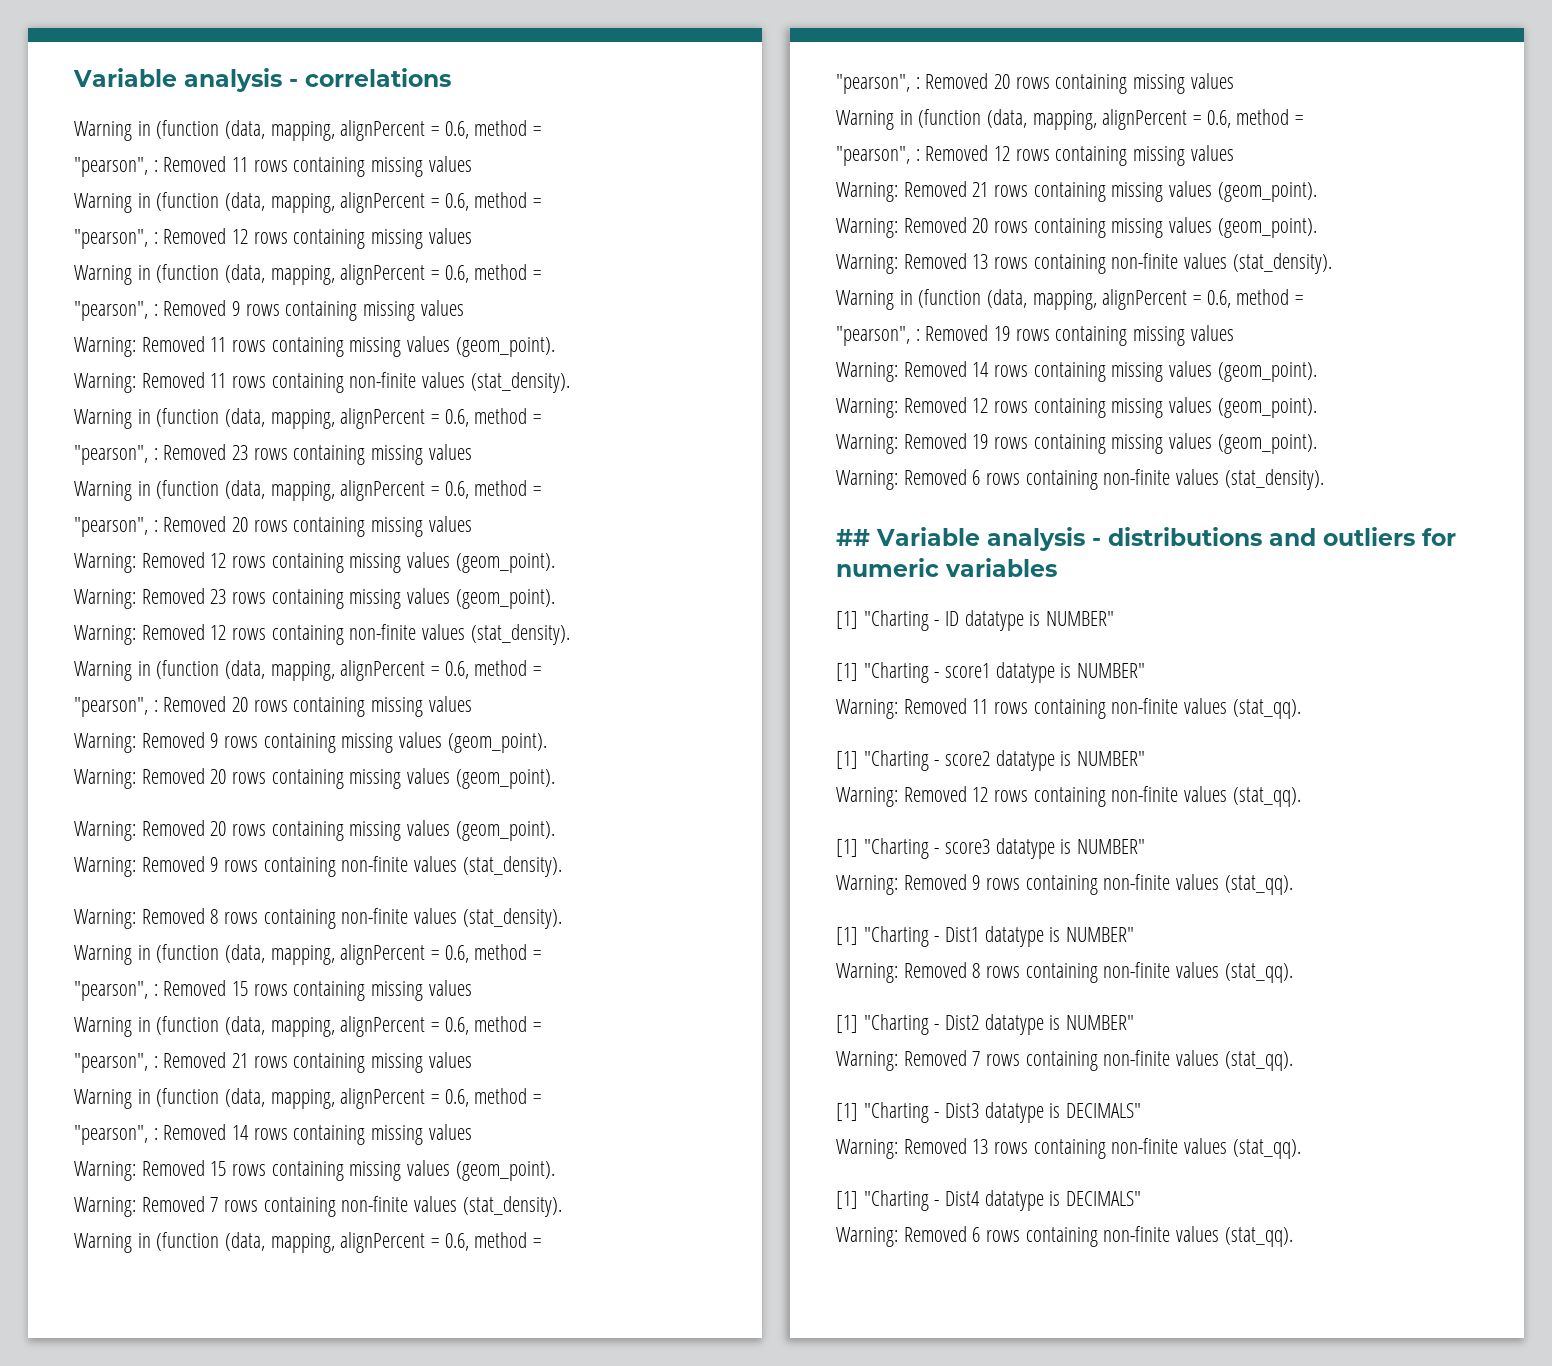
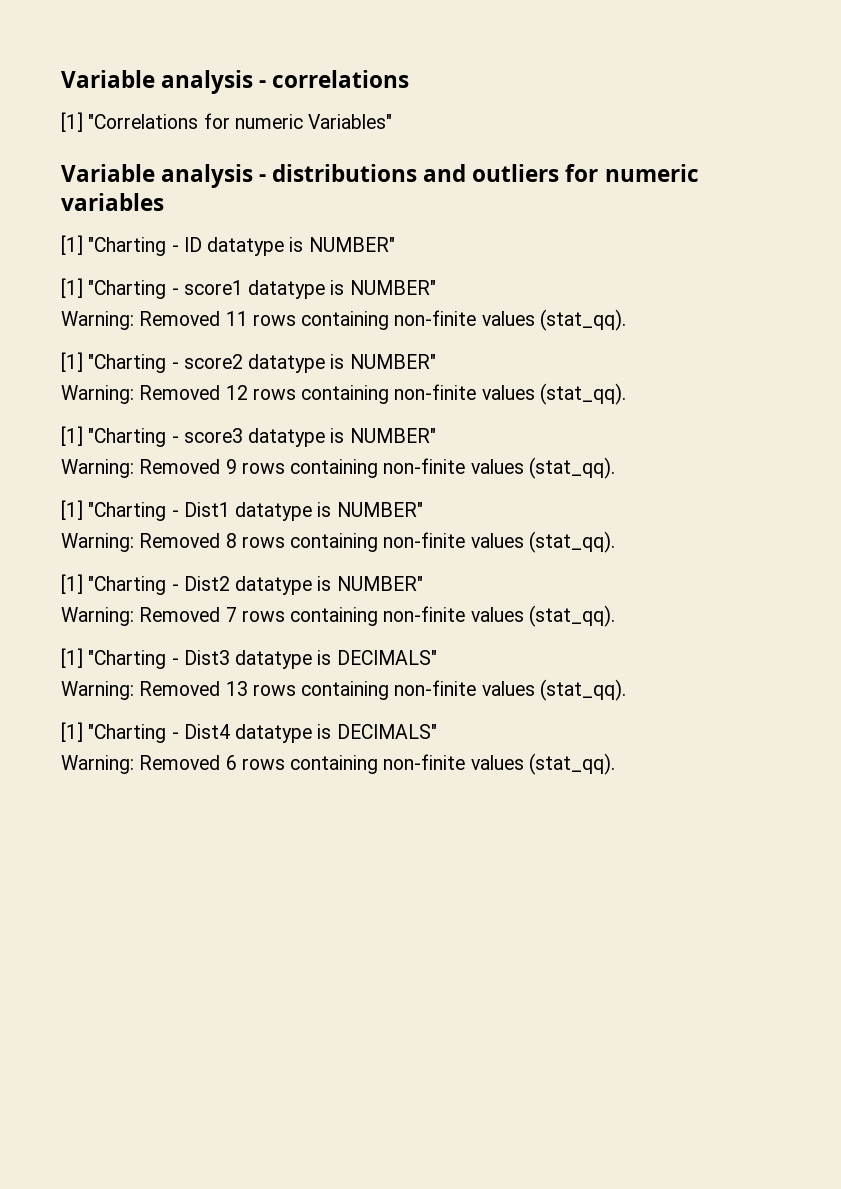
  Variable analysis - correlations
- Warning in (function (data, mapping, alignPercent = 0.6, method =
- "pearson", : Removed 11 rows containing missing values
- Warning in (function (data, mapping, alignPercent = 0.6, method =
- "pearson", : Removed 12 rows containing missing values
- Warning in (function (data, mapping, alignPercent = 0.6, method =
- "pearson", : Removed 9 rows containing missing values
- Warning: Removed 11 rows containing missing values (geom_point).
- Warning: Removed 11 rows containing non-finite values (stat_density).
- Warning in (function (data, mapping, alignPercent = 0.6, method =
- "pearson", : Removed 23 rows containing missing values
- Warning in (function (data, mapping, alignPercent = 0.6, method =
- "pearson", : Removed 20 rows containing missing values
- Warning: Removed 12 rows containing missing values (geom_point).
- Warning: Removed 23 rows containing missing values (geom_point).
- Warning: Removed 12 rows containing non-finite values (stat_density).
- Warning in (function (data, mapping, alignPercent = 0.6, method =
- "pearson", : Removed 20 rows containing missing values
- Warning: Removed 9 rows containing missing values (geom_point).
- Warning: Removed 20 rows containing missing values (geom_point).
- Warning: Removed 20 rows containing missing values (geom_point).
- Warning: Removed 9 rows containing non-finite values (stat_density).
- Warning: Removed 8 rows containing non-finite values (stat_density).
- Warning in (function (data, mapping, alignPercent = 0.6, method =
- "pearson", : Removed 15 rows containing missing values
- Warning in (function (data, mapping, alignPercent = 0.6, method =
- "pearson", : Removed 21 rows containing missing values
- Warning in (function (data, mapping, alignPercent = 0.6, method =
- "pearson", : Removed 14 rows containing missing values
- Warning: Removed 15 rows containing missing values (geom_point).
- Warning: Removed 7 rows containing non-finite values (stat_density).
- Warning in (function (data, mapping, alignPercent = 0.6, method =
- "pearson", : Removed 20 rows containing missing values
- Warning in (function (data, mapping, alignPercent = 0.6, method =
- "pearson", : Removed 12 rows containing missing values
- Warning: Removed 21 rows containing missing values (geom_point).
- Warning: Removed 20 rows containing missing values (geom_point).
- Warning: Removed 13 rows containing non-finite values (stat_density).
- Warning in (function (data, mapping, alignPercent = 0.6, method =
- "pearson", : Removed 19 rows containing missing values
- Warning: Removed 14 rows containing missing values (geom_point).
- Warning: Removed 12 rows containing missing values (geom_point).
- Warning: Removed 19 rows containing missing values (geom_point).
- Warning: Removed 6 rows containing non-finite values (stat_density).
- ## Variable analysis - distributions and outliers for numeric variables
+ [1] "Correlations for numeric Variables"
+ Variable analysis - distributions and outliers for numeric variables

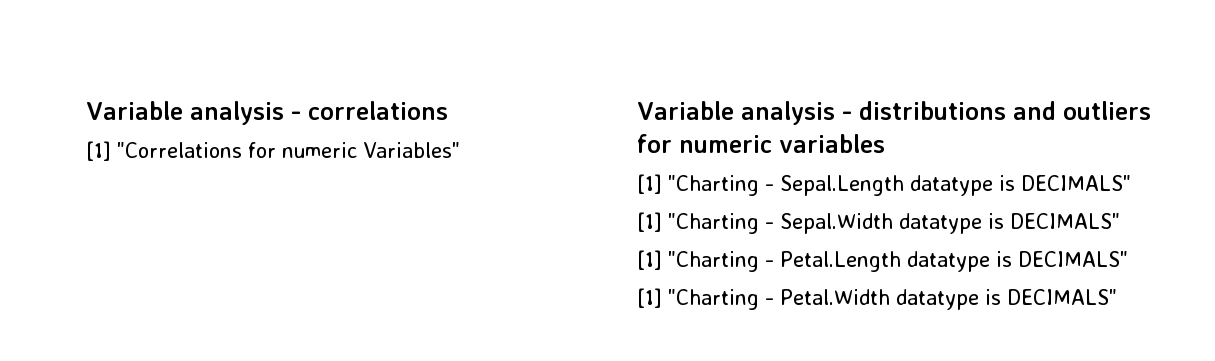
- [1] "Charting - ID datatype is NUMBER"
- [1] "Charting - score1 datatype is NUMBER"
- Warning: Removed 11 rows containing non-finite values (stat_qq).
- [1] "Charting - score2 datatype is NUMBER"
- Warning: Removed 12 rows containing non-finite values (stat_qq).
- [1] "Charting - score3 datatype is NUMBER"
- Warning: Removed 9 rows containing non-finite values (stat_qq).
- [1] "Charting - Dist1 datatype is NUMBER"
- Warning: Removed 8 rows containing non-finite values (stat_qq).
- [1] "Charting - Dist2 datatype is NUMBER"
- Warning: Removed 7 rows containing non-finite values (stat_qq).
- [1] "Charting - Dist3 datatype is DECIMALS"
- Warning: Removed 13 rows containing non-finite values (stat_qq).
- [1] "Charting - Dist4 datatype is DECIMALS"
- Warning: Removed 6 rows containing non-finite values (stat_qq).
+ [1] "Charting - Sepal.Length datatype is DECIMALS"
+ [1] "Charting - Sepal.Width datatype is DECIMALS"
+ [1] "Charting - Petal.Length datatype is DECIMALS"
+ [1] "Charting - Petal.Width datatype is DECIMALS"

